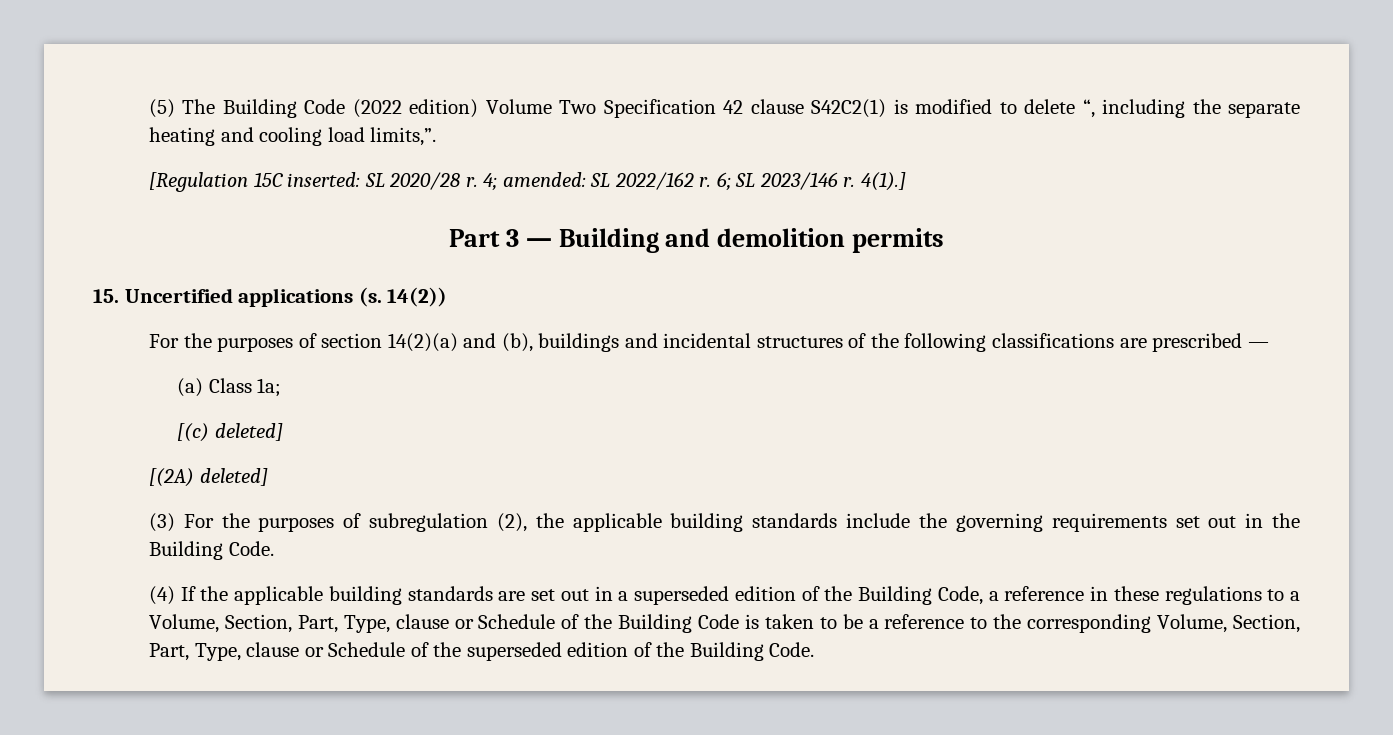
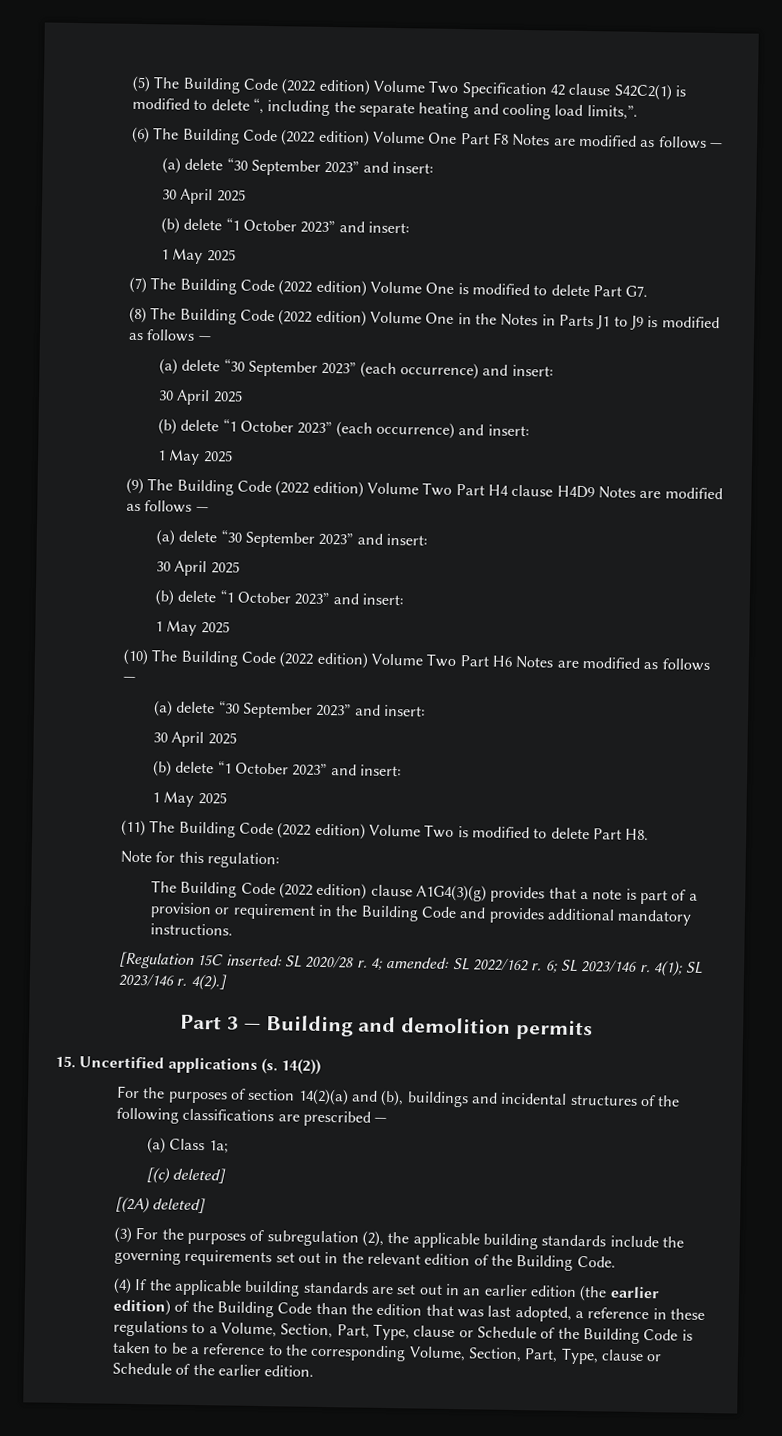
+ (6) The Building Code (2022 edition) Volume One Part F8 Notes are modified as follows —
+ (a) delete “30 September 2023” and insert:
+ 30 April 2025
+ (b) delete “1 October 2023” and insert:
+ 1 May 2025
+ (7) The Building Code (2022 edition) Volume One is modified to delete Part G7.
+ (8) The Building Code (2022 edition) Volume One in the Notes in Parts J1 to J9 is modified as follows —
+ (a) delete “30 September 2023” (each occurrence) and insert:
+ 30 April 2025
+ (b) delete “1 October 2023” (each occurrence) and insert:
+ 1 May 2025
+ (9) The Building Code (2022 edition) Volume Two Part H4 clause H4D9 Notes are modified as follows —
+ (a) delete “30 September 2023” and insert:
+ 30 April 2025
+ (b) delete “1 October 2023” and insert:
+ 1 May 2025
+ (10) The Building Code (2022 edition) Volume Two Part H6 Notes are modified as follows —
+ (a) delete “30 September 2023” and insert:
+ 30 April 2025
+ (b) delete “1 October 2023” and insert:
+ 1 May 2025
+ (11) The Building Code (2022 edition) Volume Two is modified to delete Part H8.
+ Note for this regulation:
+ The Building Code (2022 edition) clause A1G4(3)(g) provides that a note is part of a provision or requirement in the Building Code and provides additional mandatory instructions.
- 4(1).]
+ 4(1); SL 2023/146 r. 4(2).]
- (3) For the purposes of subregulation (2), the applicable building standards include the governing requirements set out in the Building Code.
+ (3) For the purposes of subregulation (2), the applicable building standards include the governing requirements set out in the relevant edition of the Building Code.
- (4) If the applicable building standards are set out in a superseded edition of the Building Code, a reference in these regulations to a Volume, Section, Part, Type, clause or Schedule of the Building Code is taken to be a reference to the corresponding Volume, Section, Part, Type, clause or Schedule of the superseded edition of the Building Code.
+ (4) If the applicable building standards are set out in an earlier edition (the earlier edition) of the Building Code than the edition that was last adopted, a reference in these regulations to a Volume, Section, Part, Type, clause or Schedule of the Building Code is taken to be a reference to the corresponding Volume, Section, Part, Type, clause or Schedule of the earlier edition.

